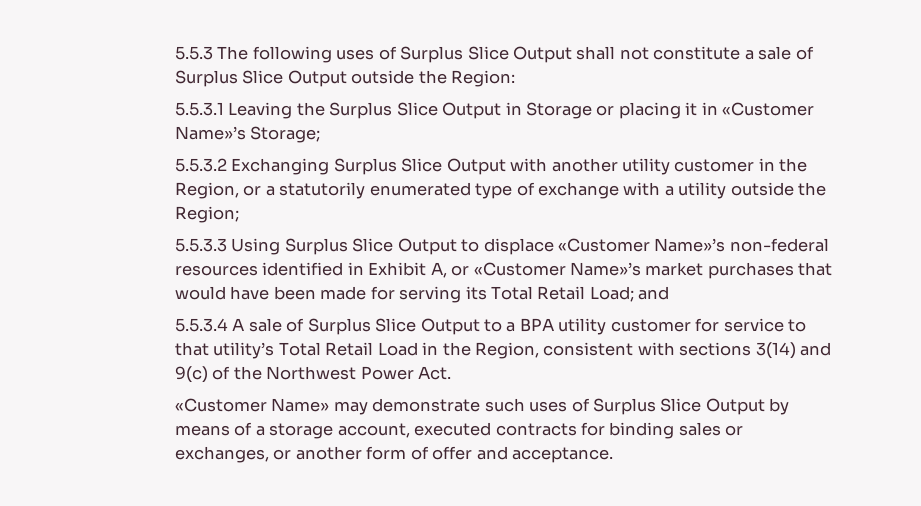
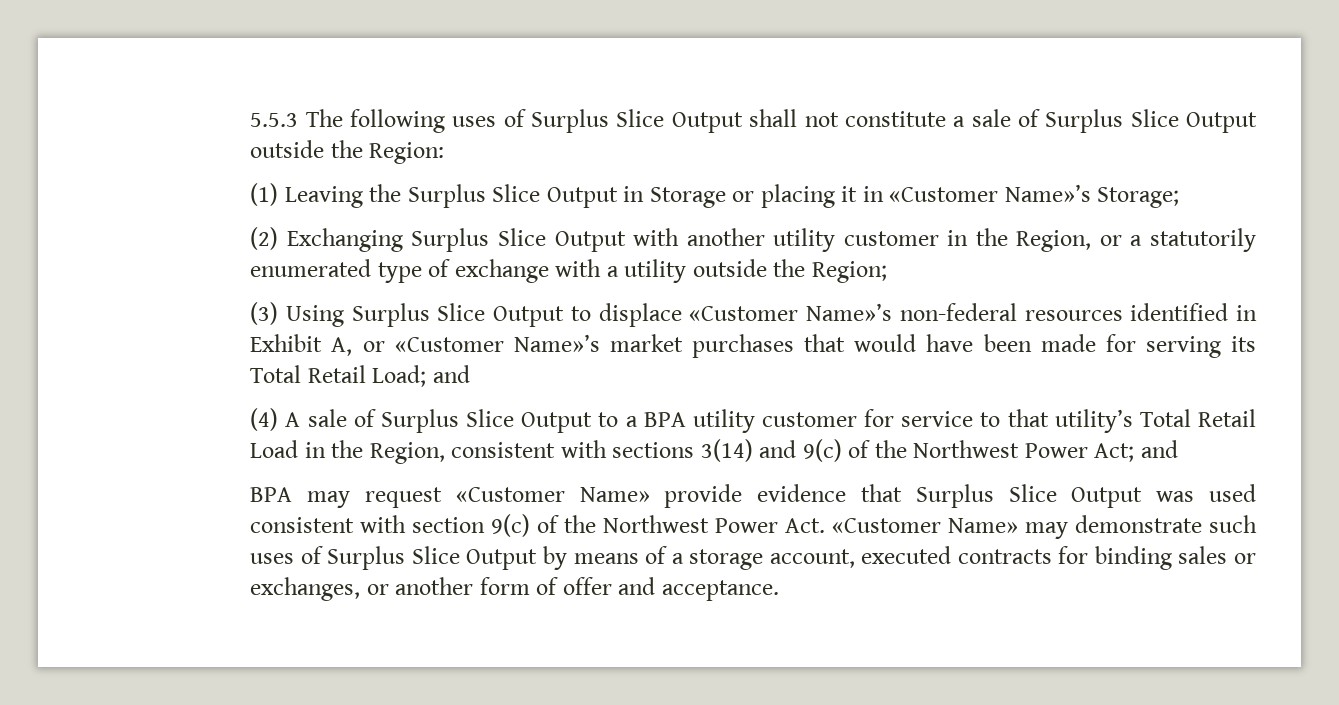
- 5.5.3.1 Leaving the Surplus Slice Output in Storage or placing it in «Customer Name»’s Storage;
+ (1) Leaving the Surplus Slice Output in Storage or placing it in «Customer Name»’s Storage;
- 5.5.3.2 Exchanging Surplus Slice Output with another utility customer in the Region, or a statutorily enumerated type of exchange with a utility outside the Region;
+ (2) Exchanging Surplus Slice Output with another utility customer in the Region, or a statutorily enumerated type of exchange with a utility outside the Region;
- 5.5.3.3 Using Surplus Slice Output to displace «Customer Name»’s non-federal resources identified in Exhibit A, or «Customer Name»’s market purchases that would have been made for serving its Total Retail Load; and
+ (3) Using Surplus Slice Output to displace «Customer Name»’s non-federal resources identified in Exhibit A, or «Customer Name»’s market purchases that would have been made for serving its Total Retail Load; and
- 5.5.3.4 A sale of Surplus Slice Output to a BPA utility customer for service to that utility’s Total Retail Load in the Region, consistent with sections 3(14) and 9(c) of the Northwest Power Act.
- «Customer Name» may demonstrate such uses of Surplus Slice Output by means of a storage account, executed contracts for binding sales or exchanges, or another form of offer and acceptance.
+ (4) A sale of Surplus Slice Output to a BPA utility customer for service to that utility’s Total Retail Load in the Region, consistent with sections 3(14) and 9(c) of the Northwest Power Act; and
+ BPA may request «Customer Name» provide evidence that Surplus Slice Output was used consistent with section 9(c) of the Northwest Power Act. «Customer Name» may demonstrate such uses of Surplus Slice Output by means of a storage account, executed contracts for binding sales or exchanges, or another form of offer and acceptance.

